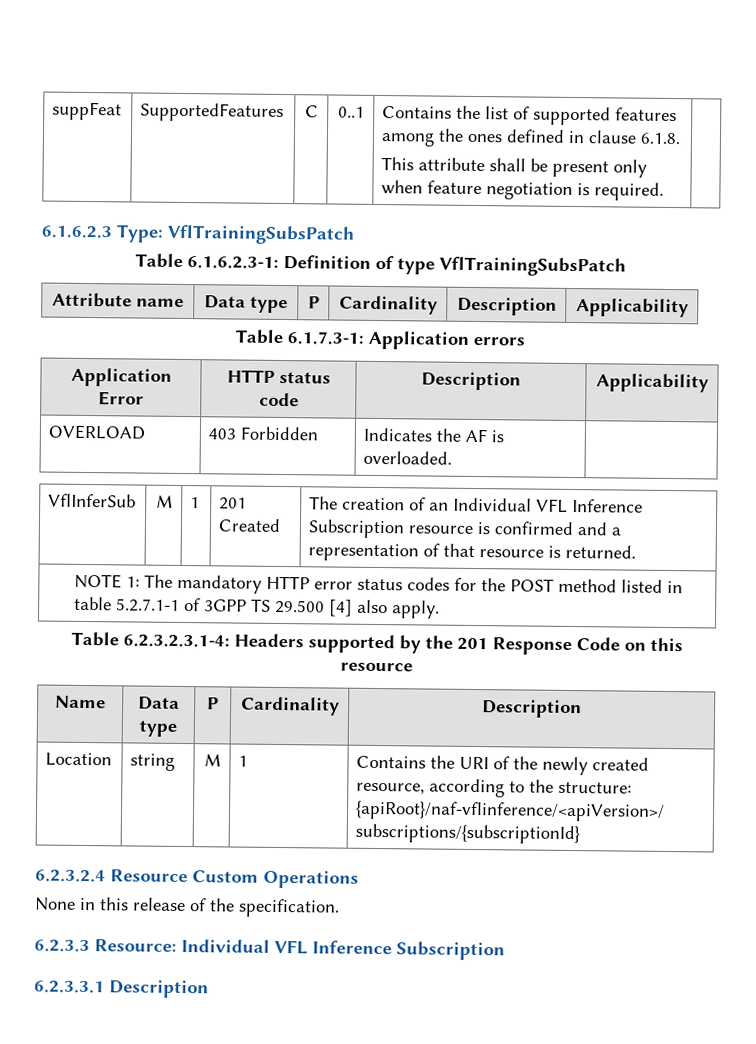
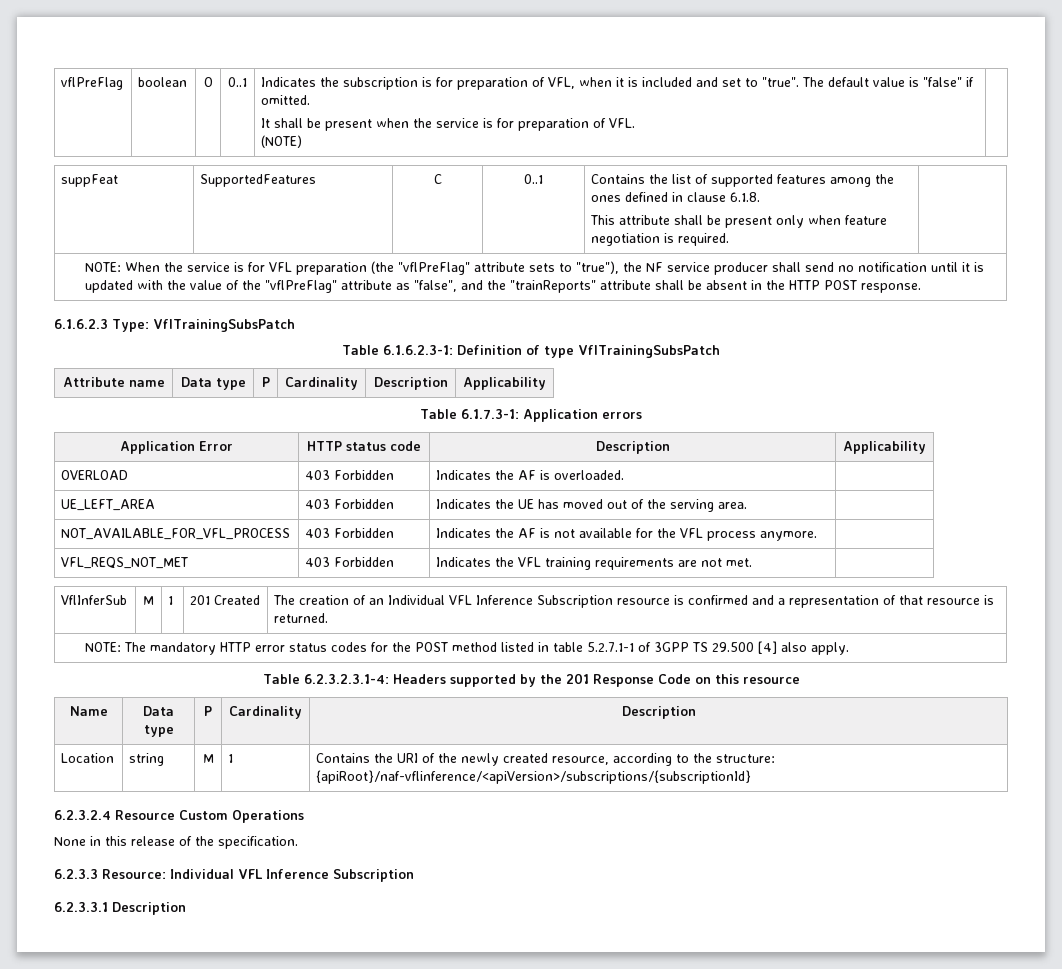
+ vflPreFlag | boolean | O | 0..1 | Indicates the subscription is for preparation of VFL, when it is included and set to "true". The default value is "false" if omitted.
+ It shall be present when the service is for preparation of VFL.
+ (NOTE) |
+ NOTE: When the service is for VFL preparation (the "vflPreFlag" attribute sets to "true"), the NF service producer shall send no notification until it is updated with the value of the "vflPreFlag" attribute as "false", and the "trainReports" attribute shall be absent in the HTTP POST response.
+ UE_LEFT_AREA | 403 Forbidden | Indicates the UE has moved out of the serving area. |
+ NOT_AVAILABLE_FOR_VFL_PROCESS | 403 Forbidden | Indicates the AF is not available for the VFL process anymore. |
+ VFL_REQS_NOT_MET | 403 Forbidden | Indicates the VFL training requirements are not met. |
- NOTE 1: The mandatory HTTP error status codes for the POST method listed in table 5.2.7.1-1 of 3GPP TS 29.500 [4] also apply.
+ NOTE: The mandatory HTTP error status codes for the POST method listed in table 5.2.7.1-1 of 3GPP TS 29.500 [4] also apply.

